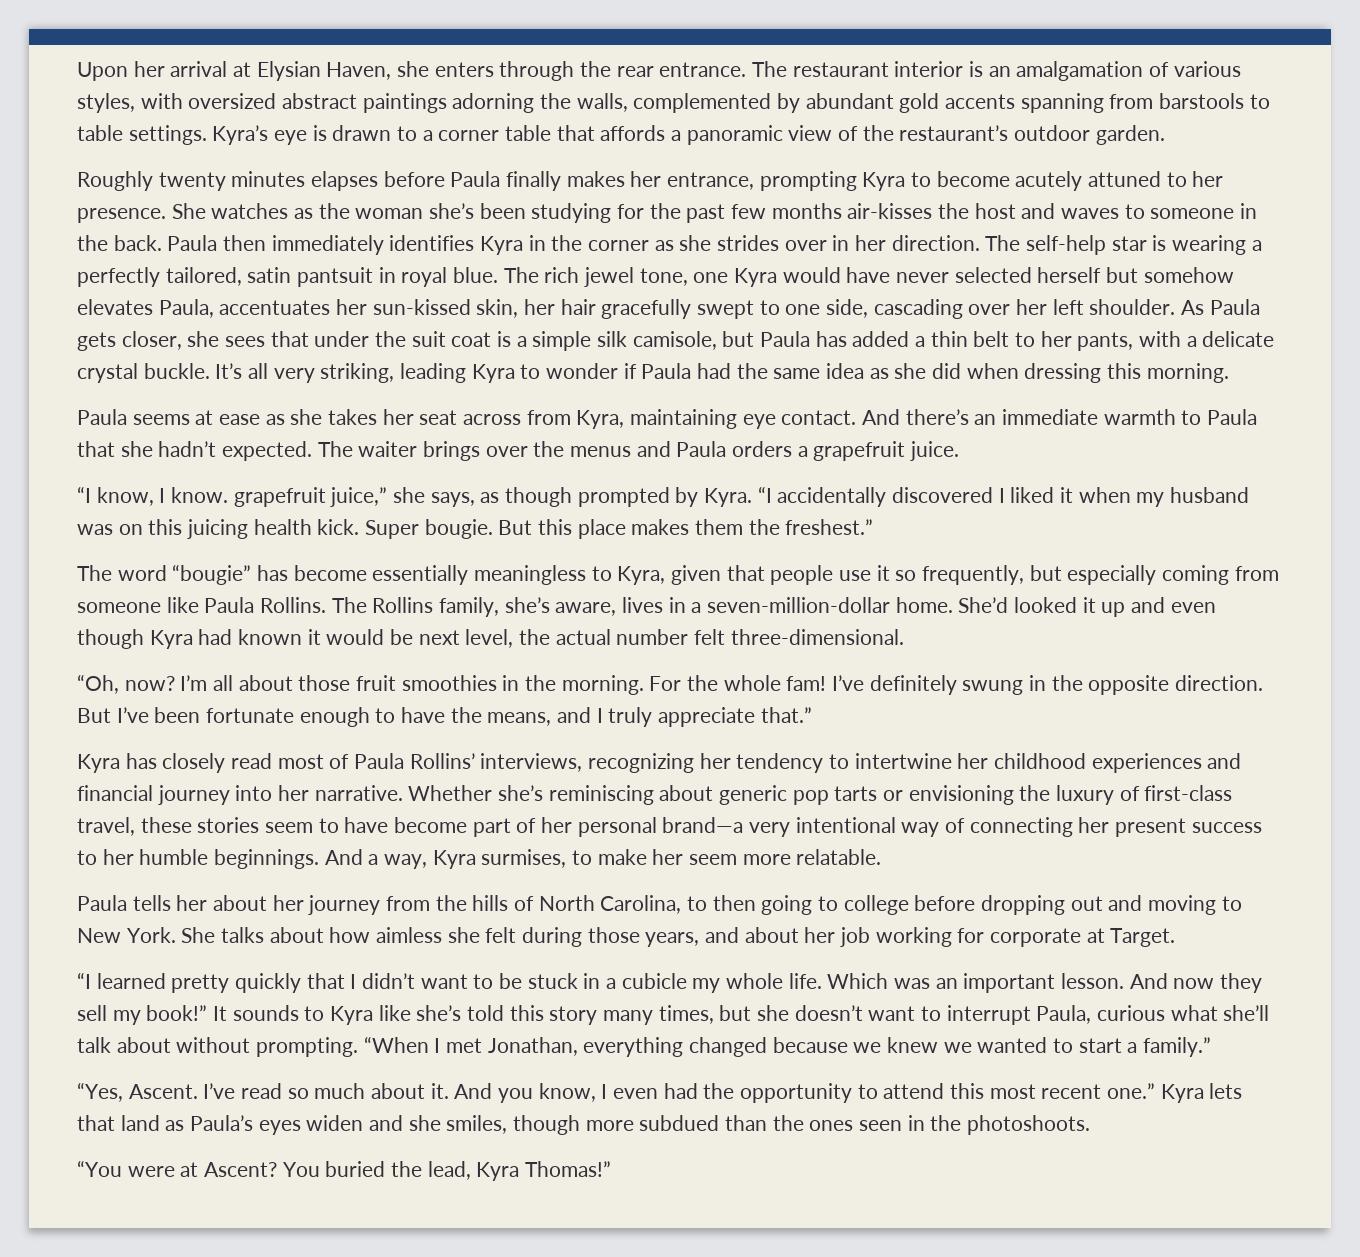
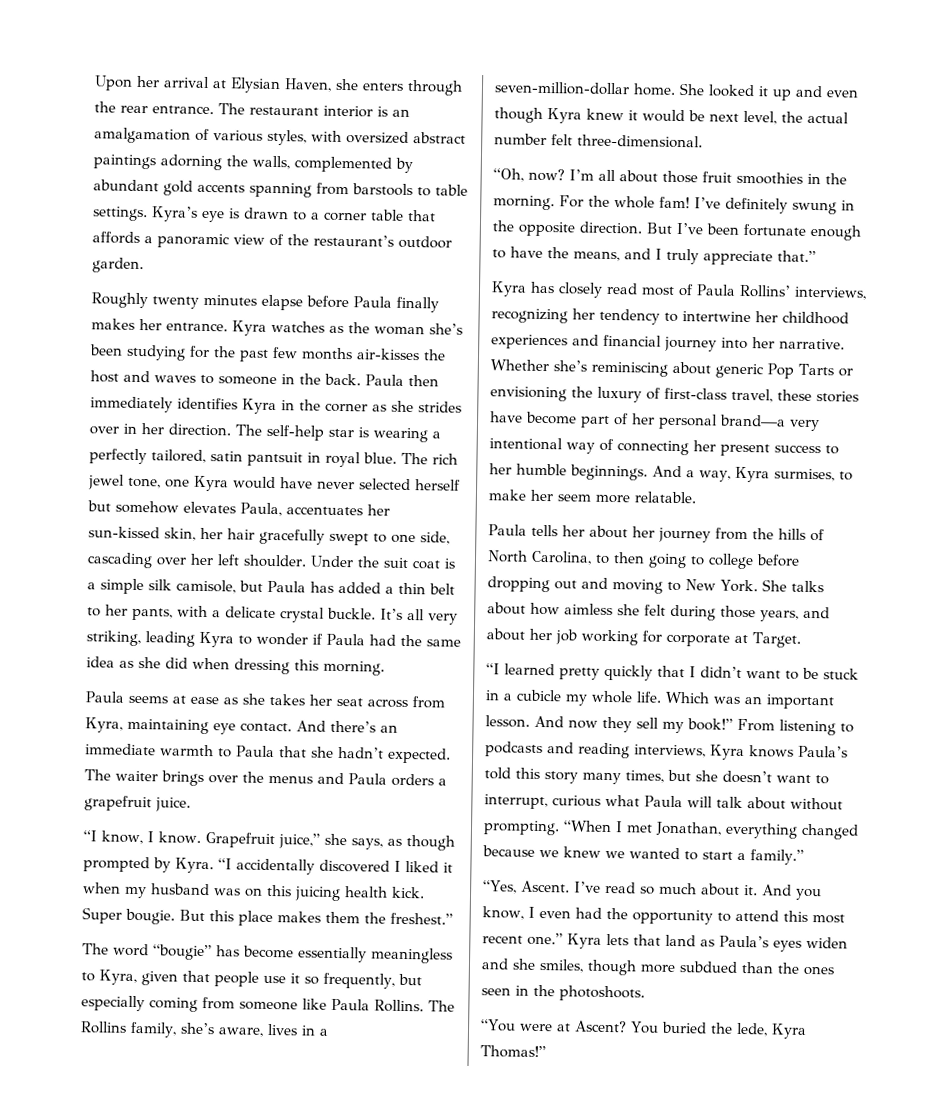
- Roughly twenty minutes elapses before Paula finally makes her entrance, prompting Kyra to become acutely attuned to her presence. She watches as the woman she’s been studying for the past few months air-kisses the host and waves to someone in the back.
+ Roughly twenty minutes elapse before Paula finally makes her entrance. Kyra watches as the woman she’s been studying for the past few months air-kisses the host and waves to someone in the back.
- As Paula gets closer, she sees that under the suit coat is a simple silk camisole, but Paula has added a thin belt to her pants, with a delicate crystal buckle.
+ Under the suit coat is a simple silk camisole, but Paula has added a thin belt to her pants, with a delicate crystal buckle.
- “I know, I know. grapefruit juice,” she says, as though prompted by Kyra.
+ “I know, I know. Grapefruit juice,” she says, as though prompted by Kyra.
- She’d looked it up and even though Kyra had known it would be next level, the actual number felt three-dimensional.
+ She looked it up and even though Kyra knew it would be next level, the actual number felt three-dimensional.
- Whether she’s reminiscing about generic pop tarts or envisioning the luxury of first-class travel, these stories seem to have become part of her personal brand—a very intentional way of connecting her present success to her humble beginnings.
+ Whether she’s reminiscing about generic Pop Tarts or envisioning the luxury of first-class travel, these stories have become part of her personal brand—a very intentional way of connecting her present success to her humble beginnings.
- It sounds to Kyra like she’s told this story many times, but she doesn’t want to interrupt Paula, curious what she’ll talk about without prompting.
+ From listening to podcasts and reading interviews, Kyra knows Paula’s told this story many times, but she doesn’t want to interrupt, curious what Paula will talk about without prompting.
- You buried the lead, Kyra Thomas!”
+ You buried the lede, Kyra Thomas!”

